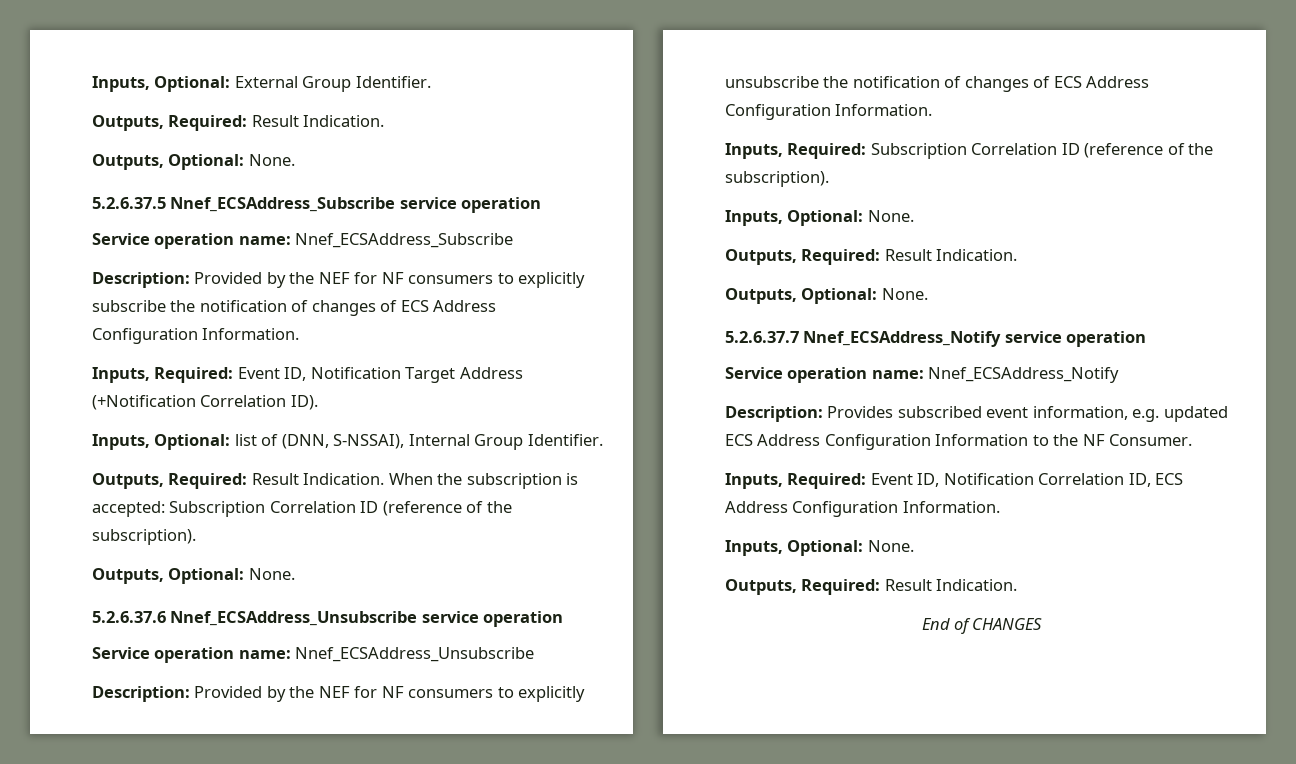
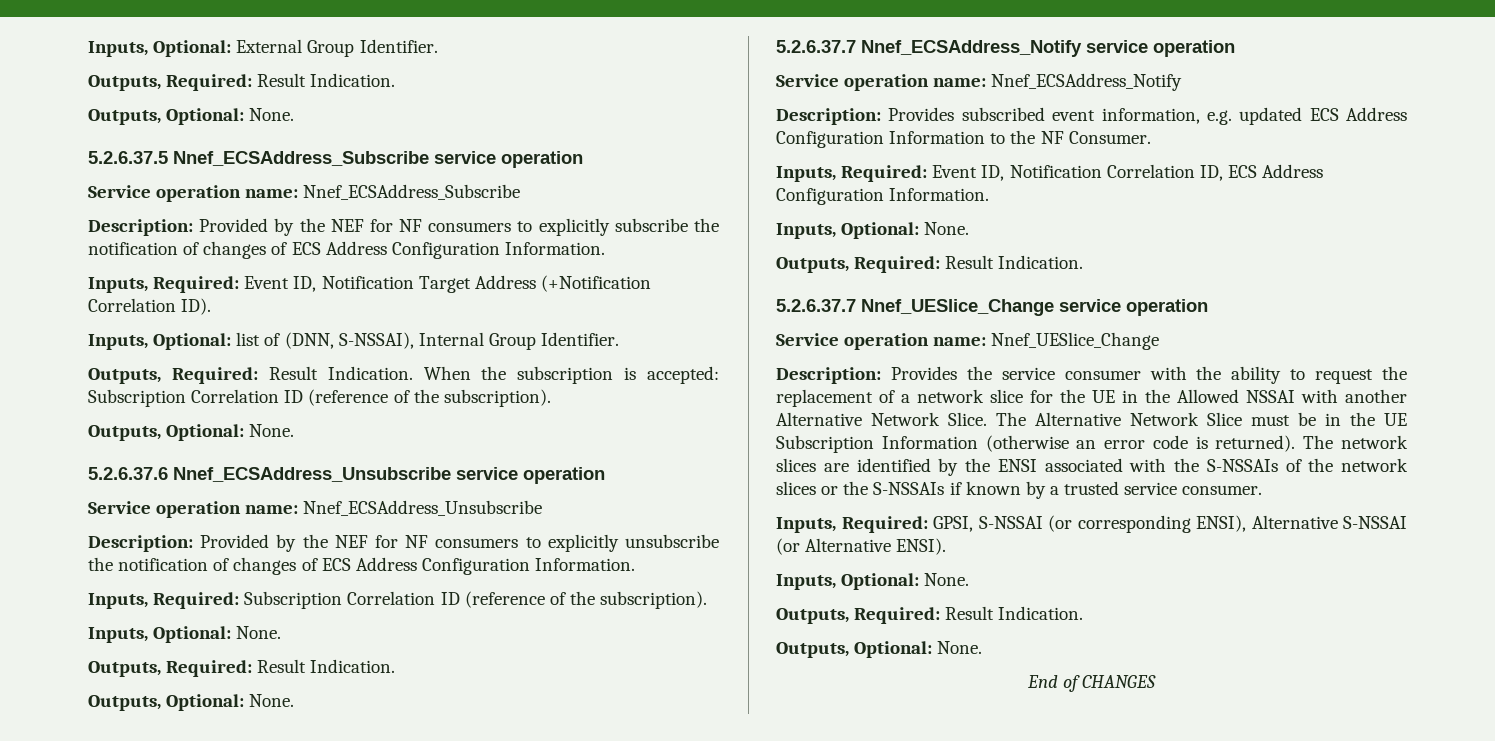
+ 5.2.6.37.7 Nnef_UESlice_Change service operation
+ Service operation name: Nnef_UESlice_Change
+ Description: Provides the service consumer with the ability to request the replacement of a network slice for the UE in the Allowed NSSAI with another Alternative Network Slice. The Alternative Network Slice must be in the UE Subscription Information (otherwise an error code is returned). The network slices are identified by the ENSI associated with the S-NSSAIs of the network slices or the S-NSSAIs if known by a trusted service consumer.
+ Inputs, Required: GPSI, S-NSSAI (or corresponding ENSI), Alternative S-NSSAI (or Alternative ENSI).
+ Inputs, Optional: None.
+ Outputs, Required: Result Indication.
+ Outputs, Optional: None.

